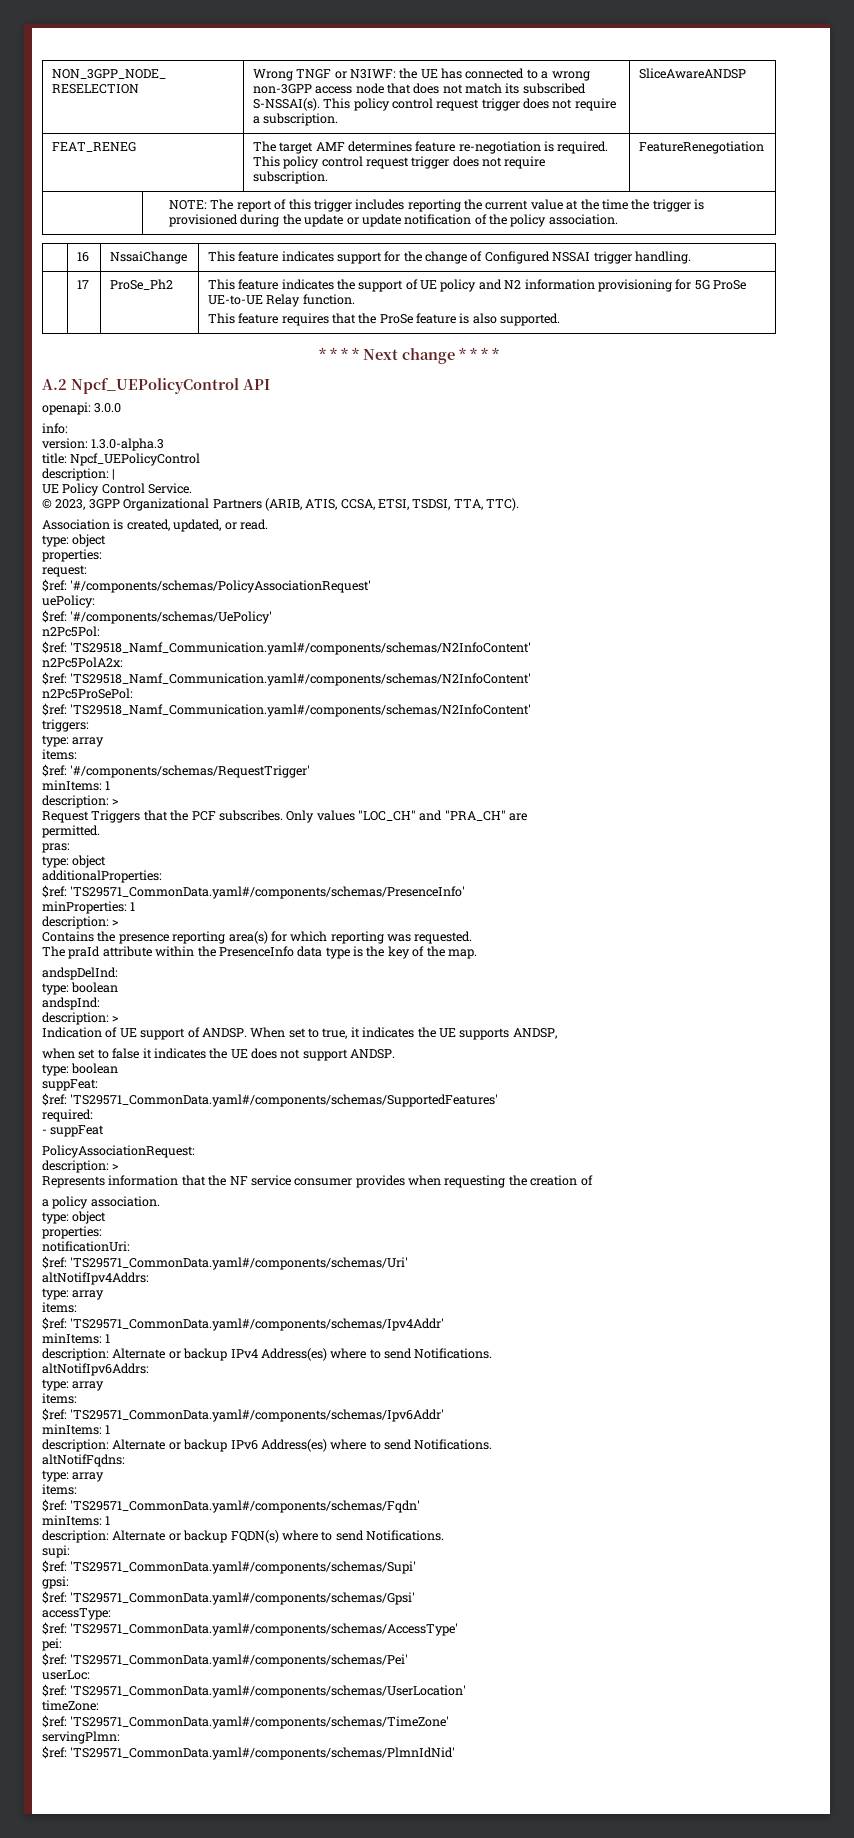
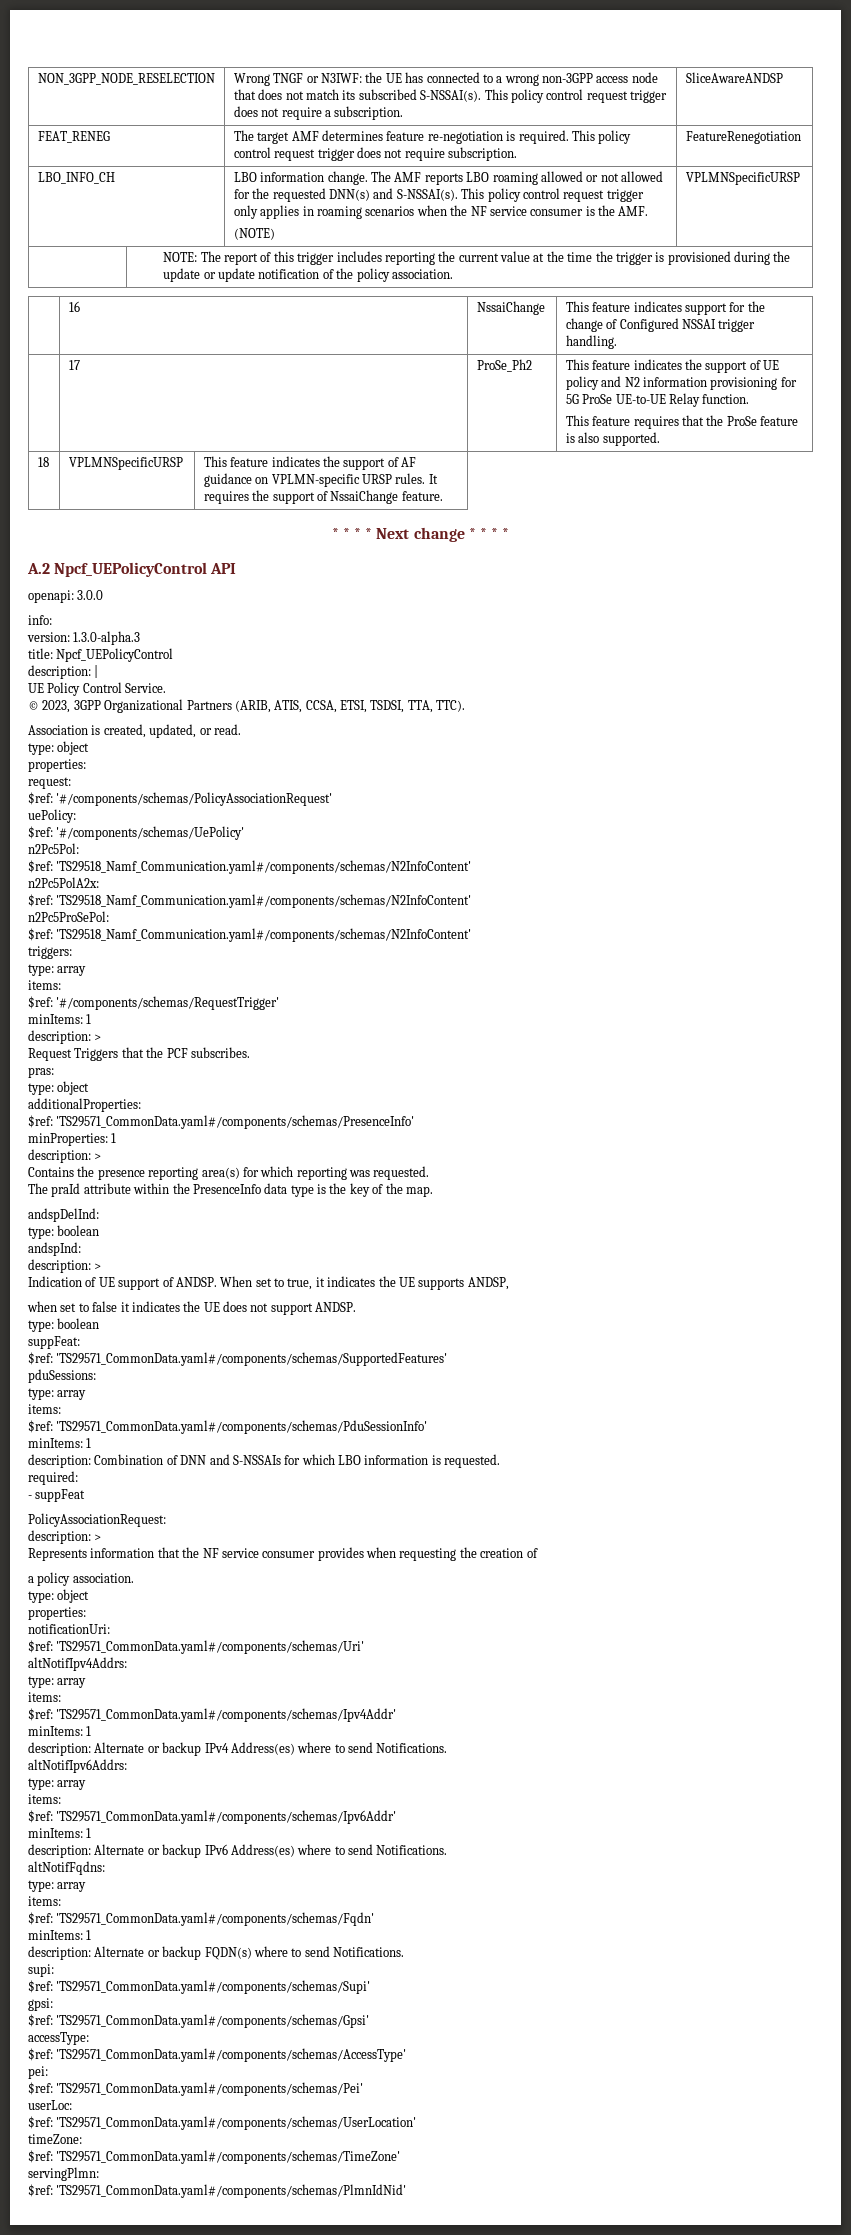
+ LBO_INFO_CH | LBO information change. The AMF reports LBO roaming allowed or not allowed for the requested DNN(s) and S-NSSAI(s). This policy control request trigger only applies in roaming scenarios when the NF service consumer is the AMF.
+ (NOTE) | VPLMNSpecificURSP
+ 18 | VPLMNSpecificURSP | This feature indicates the support of AF guidance on VPLMN-specific URSP rules. It requires the support of NssaiChange feature.
- Only values "LOC_CH" and "PRA_CH" are
- permitted.
+ pduSessions:
+ type: array
+ items:
+ $ref: 'TS29571_CommonData.yaml#/components/schemas/PduSessionInfo'
+ minItems: 1
+ description: Combination of DNN and S-NSSAIs for which LBO information is requested.

